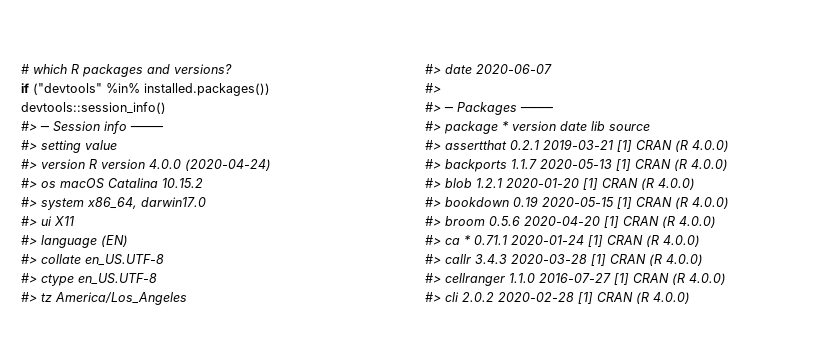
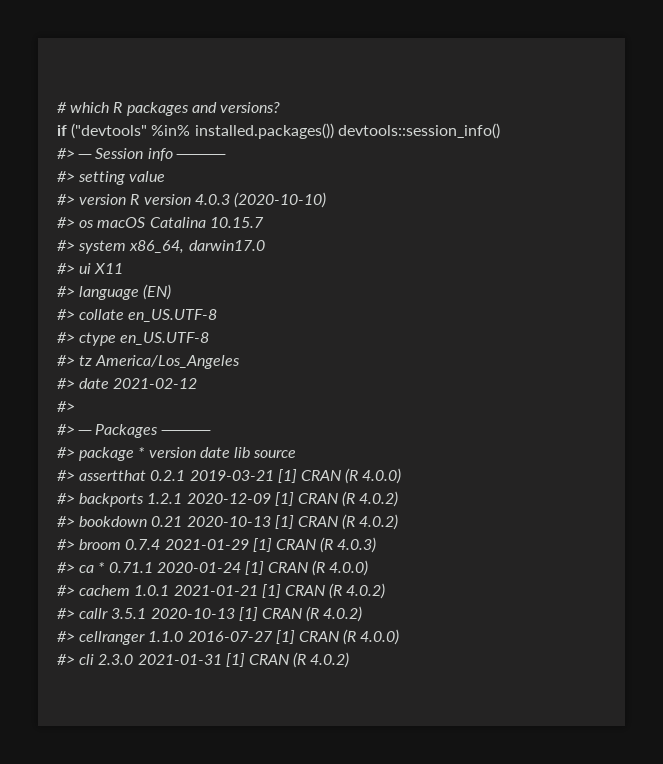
- #> version R version 4.0.0 (2020-04-24)
+ #> version R version 4.0.3 (2020-10-10)
- #> os macOS Catalina 10.15.2
+ #> os macOS Catalina 10.15.7
- #> date 2020-06-07
+ #> date 2021-02-12
- #> backports 1.1.7 2020-05-13 [1] CRAN (R 4.0.0)
- #> blob 1.2.1 2020-01-20 [1] CRAN (R 4.0.0)
- #> bookdown 0.19 2020-05-15 [1] CRAN (R 4.0.0)
- #> broom 0.5.6 2020-04-20 [1] CRAN (R 4.0.0)
+ #> backports 1.2.1 2020-12-09 [1] CRAN (R 4.0.2)
+ #> bookdown 0.21 2020-10-13 [1] CRAN (R 4.0.2)
+ #> broom 0.7.4 2021-01-29 [1] CRAN (R 4.0.3)
- #> callr 3.4.3 2020-03-28 [1] CRAN (R 4.0.0)
+ #> cachem 1.0.1 2021-01-21 [1] CRAN (R 4.0.2)
+ #> callr 3.5.1 2020-10-13 [1] CRAN (R 4.0.2)
- #> cli 2.0.2 2020-02-28 [1] CRAN (R 4.0.0)
+ #> cli 2.3.0 2021-01-31 [1] CRAN (R 4.0.2)

